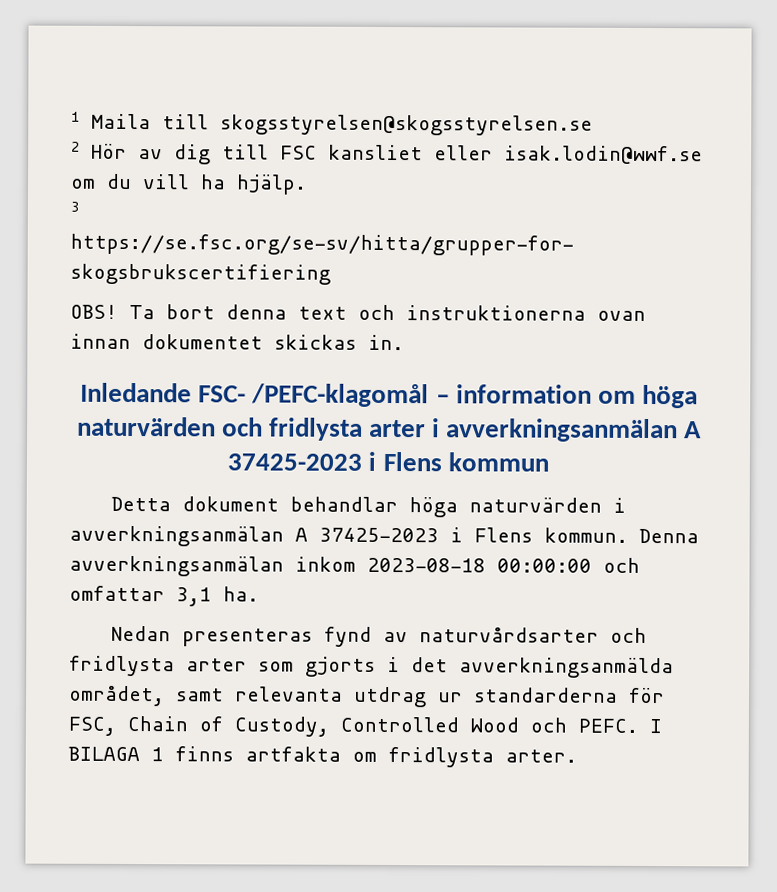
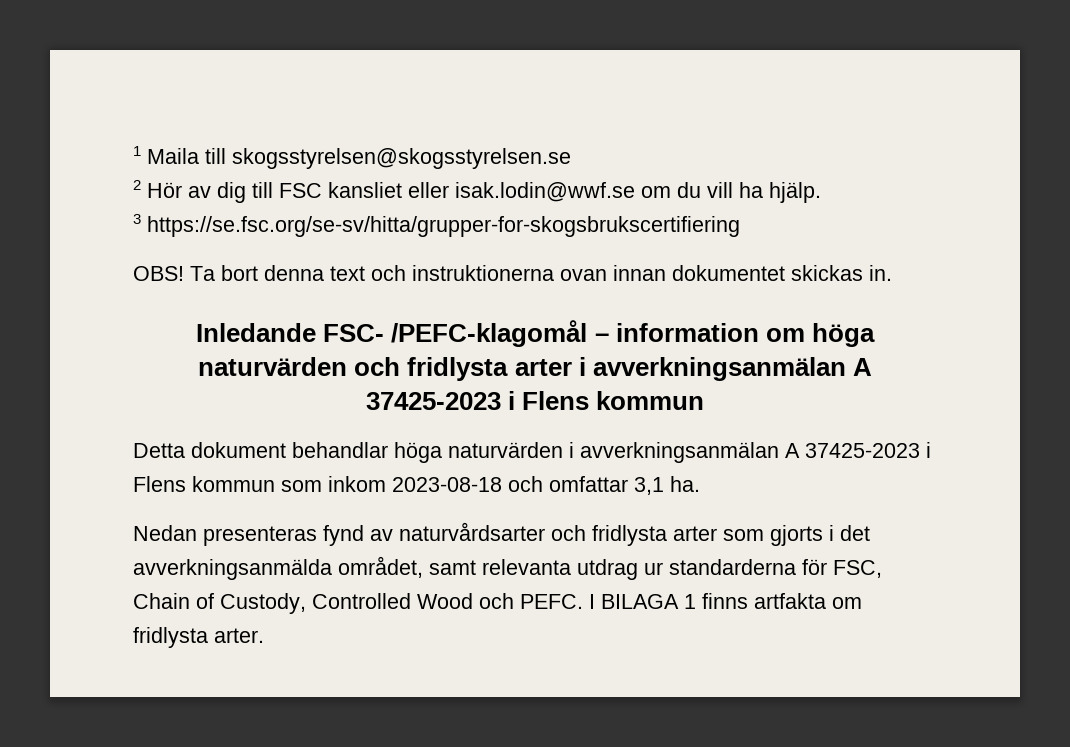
- Detta dokument behandlar höga naturvärden i avverkningsanmälan A 37425-2023 i Flens kommun. Denna avverkningsanmälan inkom 2023-08-18 00:00:00 och omfattar 3,1 ha.
+ Detta dokument behandlar höga naturvärden i avverkningsanmälan A 37425-2023 i Flens kommun som inkom 2023-08-18 och omfattar 3,1 ha.

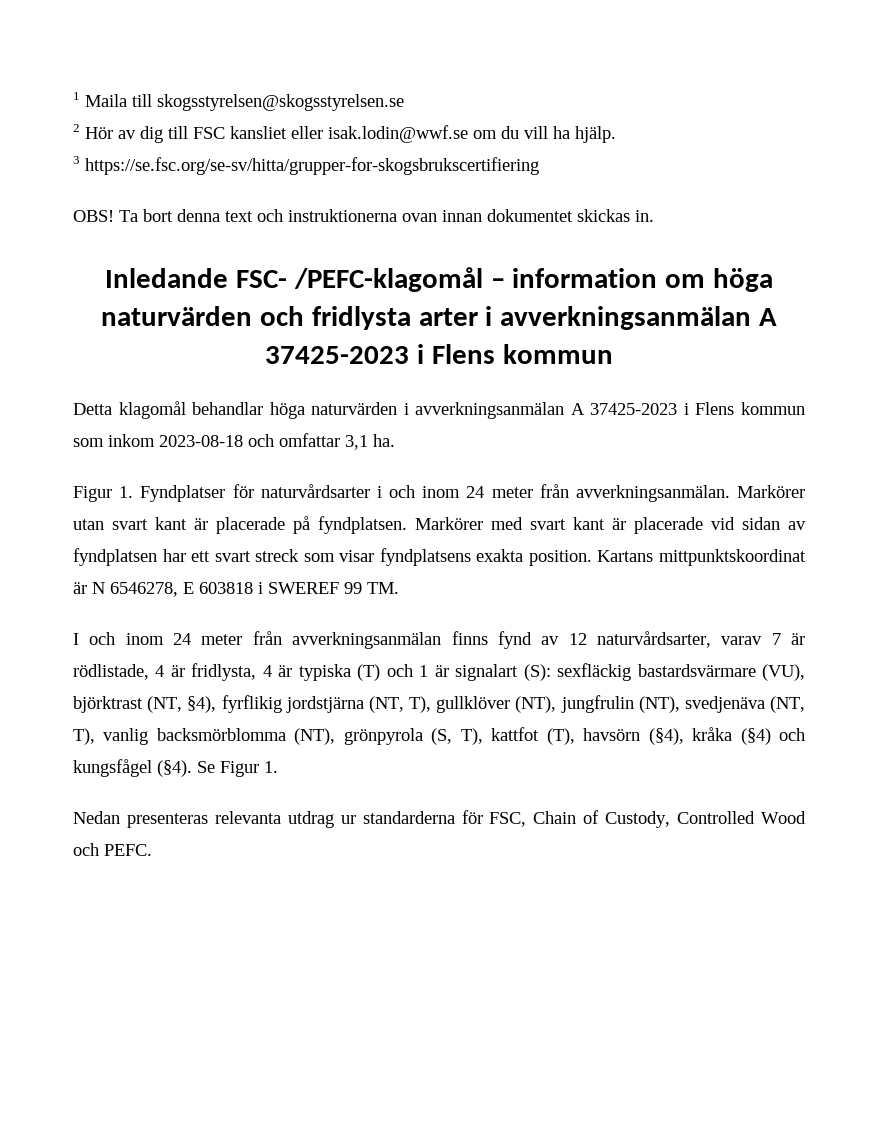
- Detta dokument behandlar höga naturvärden i avverkningsanmälan A 37425-2023 i Flens kommun som inkom 2023-08-18 och omfattar 3,1 ha.
+ Detta klagomål behandlar höga naturvärden i avverkningsanmälan A 37425-2023 i Flens kommun som inkom 2023-08-18 och omfattar 3,1 ha.
- Nedan presenteras fynd av naturvårdsarter och fridlysta arter som gjorts i det avverkningsanmälda området, samt relevanta utdrag ur standarderna för FSC, Chain of Custody, Controlled Wood och PEFC. I BILAGA 1 finns artfakta om fridlysta arter.
+ Figur 1. Fyndplatser för naturvårdsarter i och inom 24 meter från avverkningsanmälan. Markörer utan svart kant är placerade på fyndplatsen. Markörer med svart kant är placerade vid sidan av fyndplatsen har ett svart streck som visar fyndplatsens exakta position. Kartans mittpunktskoordinat är N 6546278, E 603818 i SWEREF 99 TM.
+ I och inom 24 meter från avverkningsanmälan finns fynd av 12 naturvårdsarter, varav 7 är rödlistade, 4 är fridlysta, 4 är typiska (T) och 1 är signalart (S): sexfläckig bastardsvärmare (VU), björktrast (NT, §4), fyrflikig jordstjärna (NT, T), gullklöver (NT), jungfrulin (NT), svedjenäva (NT, T), vanlig backsmörblomma (NT), grönpyrola (S, T), kattfot (T), havsörn (§4), kråka (§4) och kungsfågel (§4). Se Figur 1.
+ Nedan presenteras relevanta utdrag ur standarderna för FSC, Chain of Custody, Controlled Wood och PEFC.

